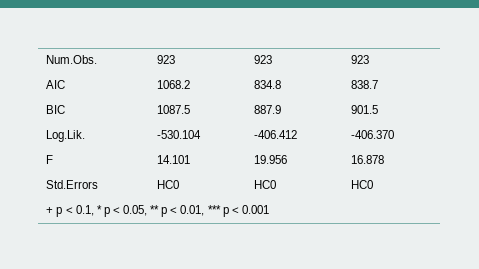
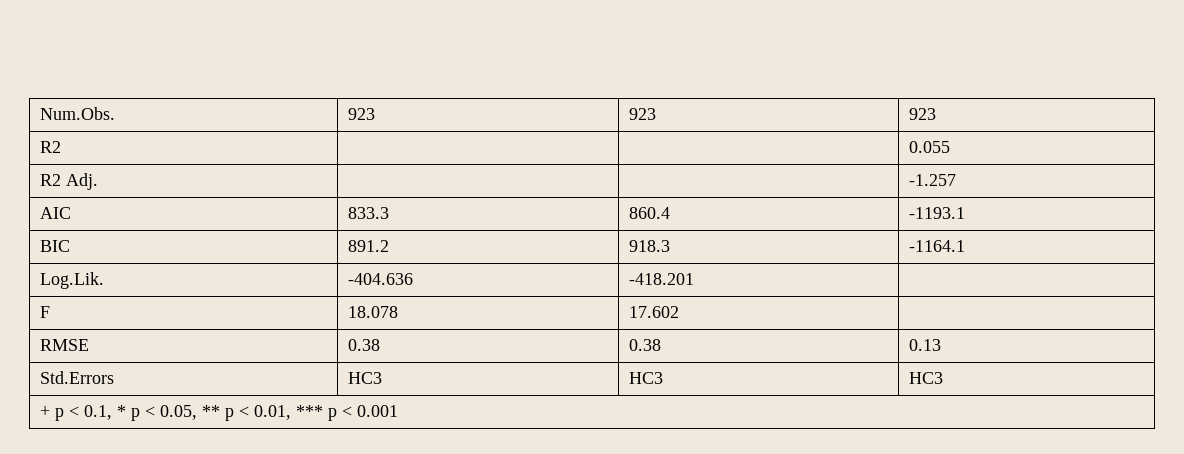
- AIC | 1068.2 | 834.8 | 838.7
- BIC | 1087.5 | 887.9 | 901.5
- Log.Lik. | -530.104 | -406.412 | -406.370
- F | 14.101 | 19.956 | 16.878
- Std.Errors | HC0 | HC0 | HC0
+ R2 | | | 0.055
+ R2 Adj. | | | -1.257
+ AIC | 833.3 | 860.4 | -1193.1
+ BIC | 891.2 | 918.3 | -1164.1
+ Log.Lik. | -404.636 | -418.201 |
+ F | 18.078 | 17.602 |
+ RMSE | 0.38 | 0.38 | 0.13
+ Std.Errors | HC3 | HC3 | HC3

